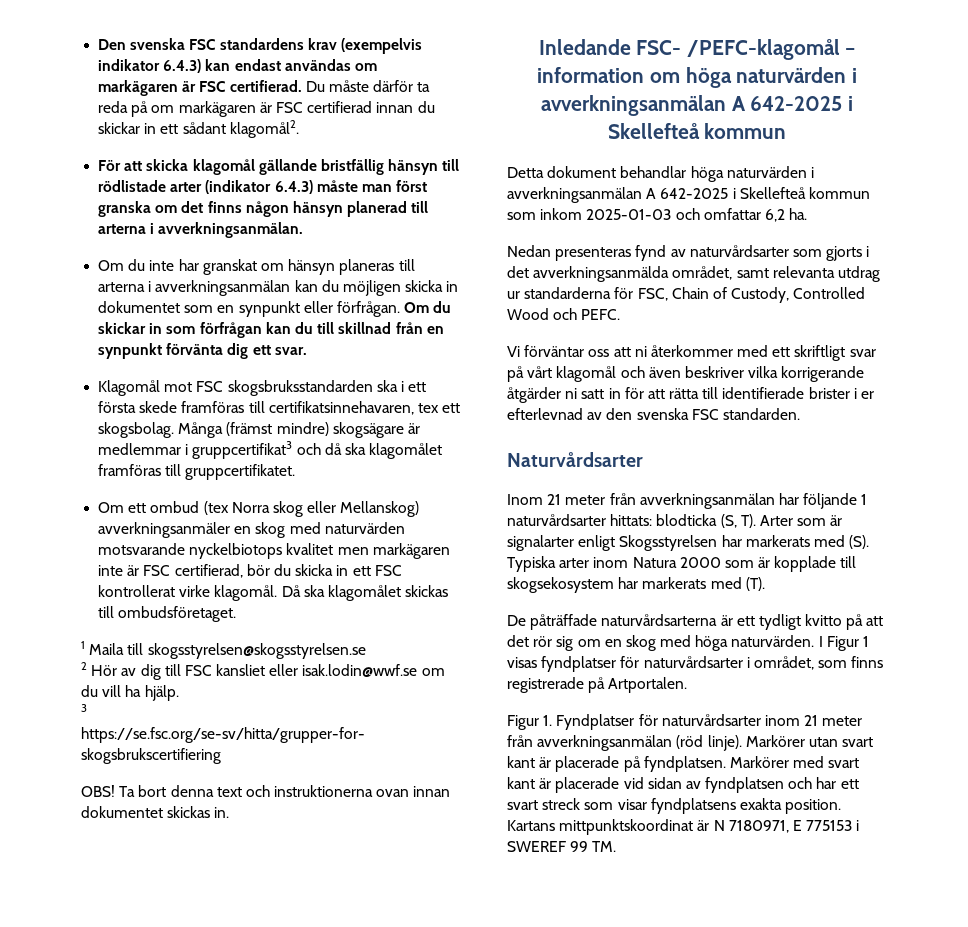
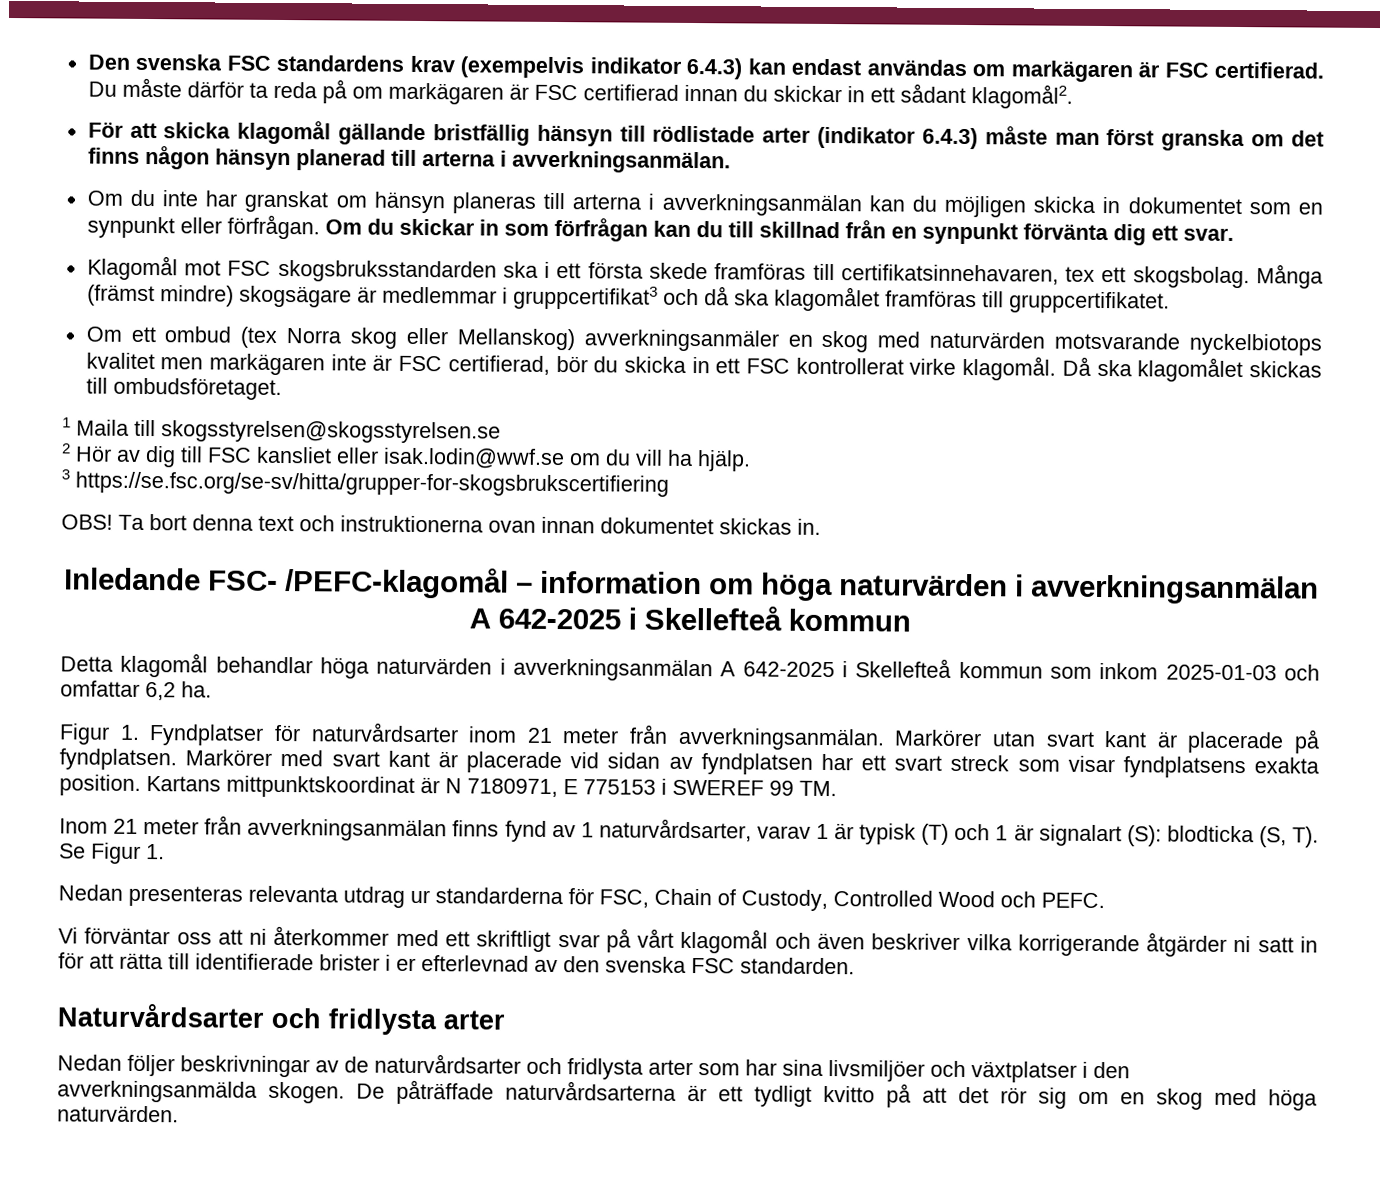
- Detta dokument behandlar höga naturvärden i avverkningsanmälan A 642-2025 i Skellefteå kommun som inkom 2025-01-03 och omfattar 6,2 ha.
+ Detta klagomål behandlar höga naturvärden i avverkningsanmälan A 642-2025 i Skellefteå kommun som inkom 2025-01-03 och omfattar 6,2 ha.
- Nedan presenteras fynd av naturvårdsarter som gjorts i det avverkningsanmälda området, samt relevanta utdrag ur standarderna för FSC, Chain of Custody, Controlled Wood och PEFC.
+ Figur 1. Fyndplatser för naturvårdsarter inom 21 meter från avverkningsanmälan. Markörer utan svart kant är placerade på fyndplatsen. Markörer med svart kant är placerade vid sidan av fyndplatsen har ett svart streck som visar fyndplatsens exakta position. Kartans mittpunktskoordinat är N 7180971, E 775153 i SWEREF 99 TM.
+ Inom 21 meter från avverkningsanmälan finns fynd av 1 naturvårdsarter, varav 1 är typisk (T) och 1 är signalart (S): blodticka (S, T). Se Figur 1.
+ Nedan presenteras relevanta utdrag ur standarderna för FSC, Chain of Custody, Controlled Wood och PEFC.
- Naturvårdsarter
- Inom 21 meter från avverkningsanmälan har följande 1 naturvårdsarter hittats: blodticka (S, T). Arter som är signalarter enligt Skogsstyrelsen har markerats med (S). Typiska arter inom Natura 2000 som är kopplade till skogsekosystem har markerats med (T).
- De påträffade naturvårdsarterna är ett tydligt kvitto på att det rör sig om en skog med höga naturvärden. I Figur 1 visas fyndplatser för naturvårdsarter i området, som finns registrerade på Artportalen.
- Figur 1. Fyndplatser för naturvårdsarter inom 21 meter från avverkningsanmälan (röd linje). Markörer utan svart kant är placerade på fyndplatsen. Markörer med svart kant är placerade vid sidan av fyndplatsen och har ett svart streck som visar fyndplatsens exakta position. Kartans mittpunktskoordinat är N 7180971, E 775153 i SWEREF 99 TM.
+ Naturvårdsarter och fridlysta arter
+ Nedan följer beskrivningar av de naturvårdsarter och fridlysta arter som har sina livsmiljöer och växtplatser i den avverkningsanmälda skogen. De påträffade naturvårdsarterna är ett tydligt kvitto på att det rör sig om en skog med höga naturvärden.

